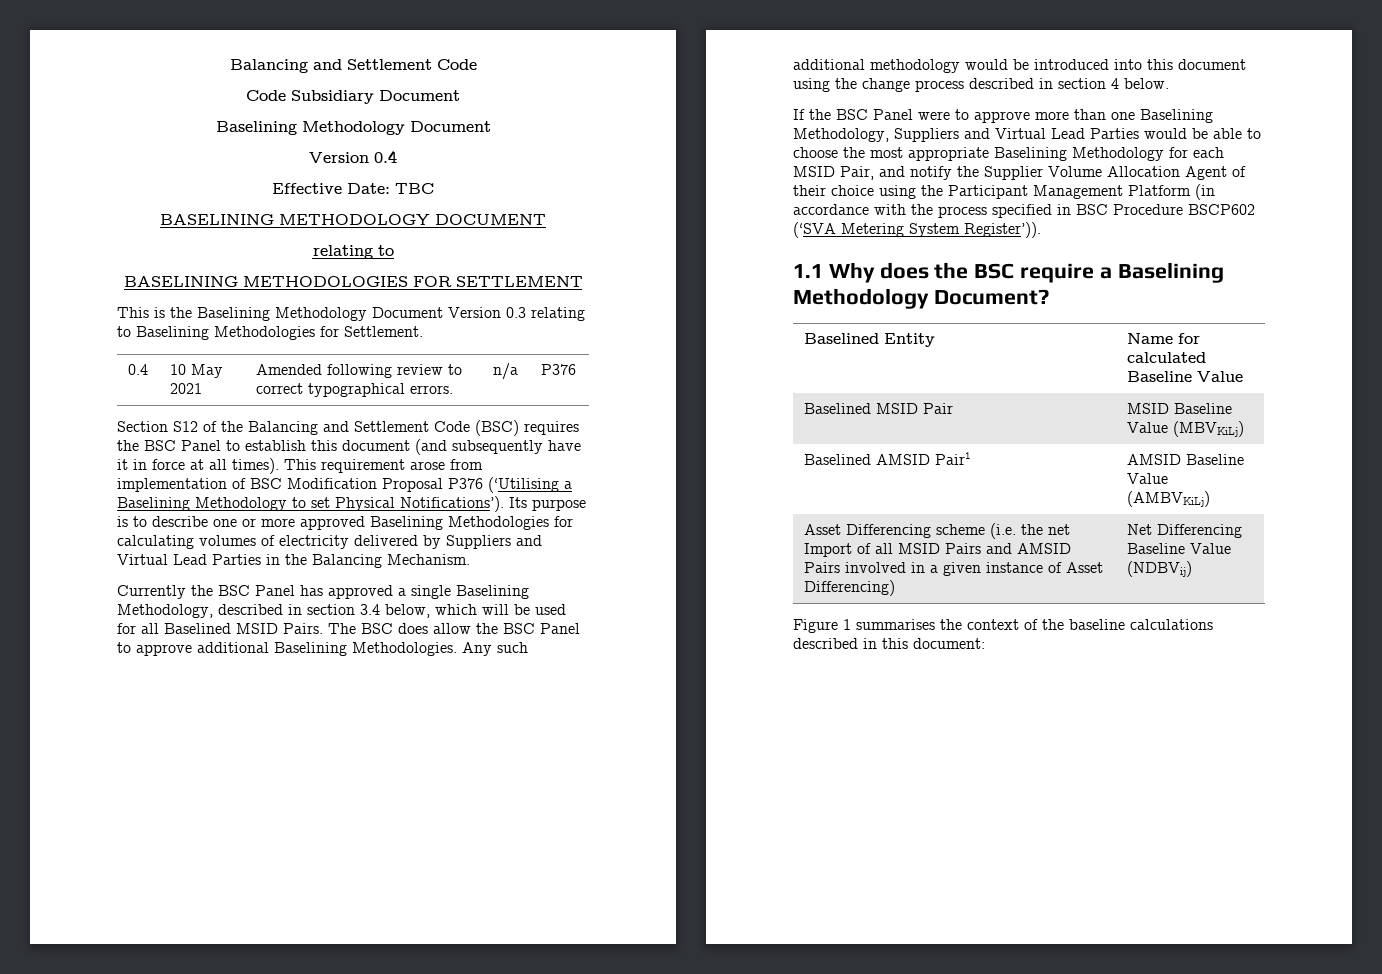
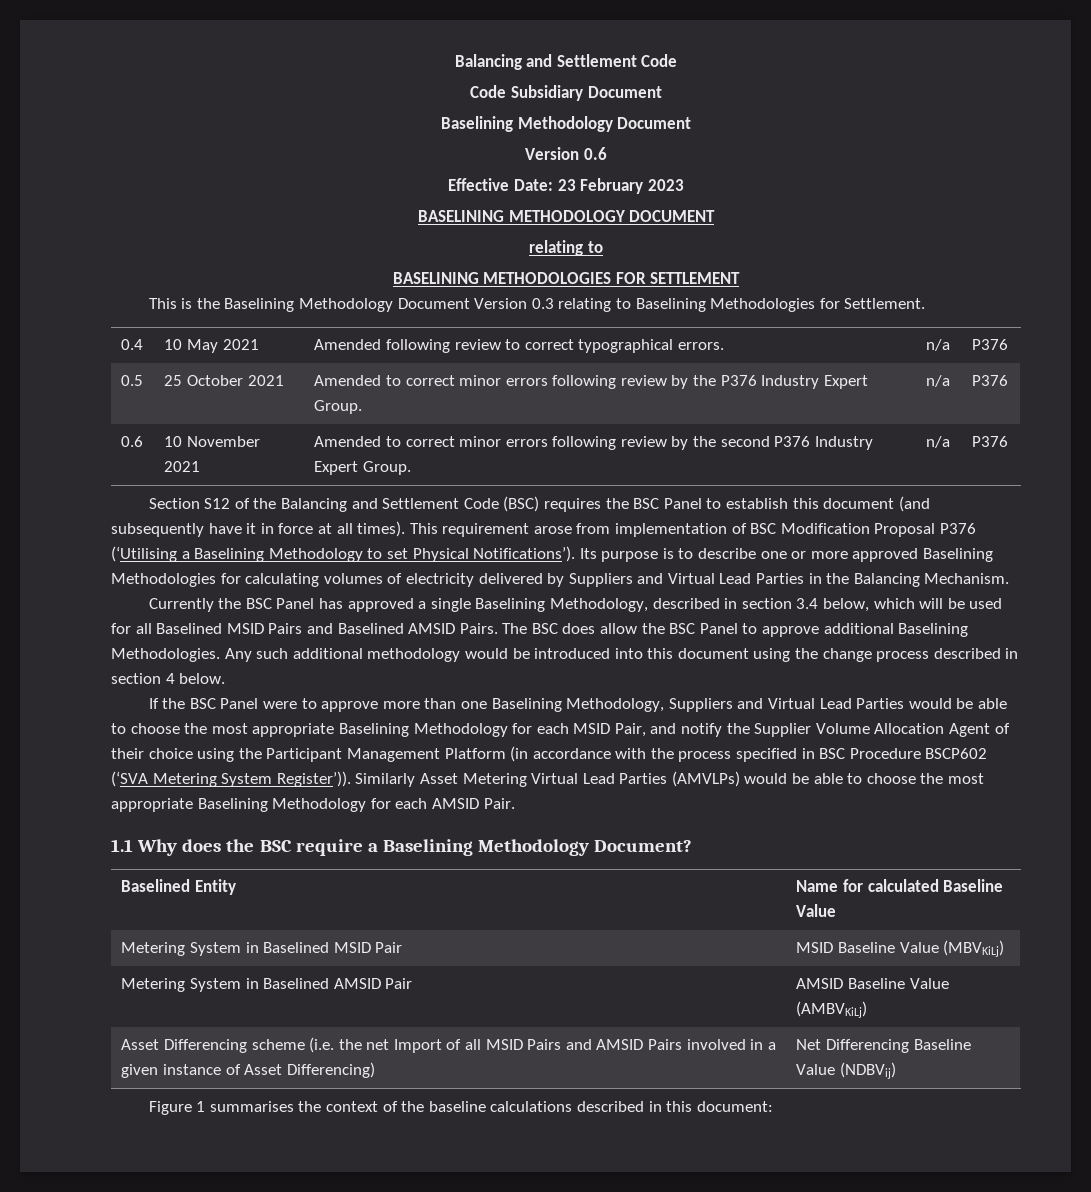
- Version 0.4
+ Version 0.6
- Effective Date: TBC
+ Effective Date: 23 February 2023
+ 0.5 | 25 October 2021 | Amended to correct minor errors following review by the P376 Industry Expert Group. | n/a | P376
+ 0.6 | 10 November 2021 | Amended to correct minor errors following review by the second P376 Industry Expert Group. | n/a | P376
- Currently the BSC Panel has approved a single Baselining Methodology, described in section 3.4 below, which will be used for all Baselined MSID Pairs.
+ Currently the BSC Panel has approved a single Baselining Methodology, described in section 3.4 below, which will be used for all Baselined MSID Pairs and Baselined AMSID Pairs.
+ Similarly Asset Metering Virtual Lead Parties (AMVLPs) would be able to choose the most appropriate Baselining Methodology for each AMSID Pair.
- Baselined MSID Pair | MSID Baseline Value (MBVKiLj)
+ Metering System in Baselined MSID Pair | MSID Baseline Value (MBVKiLj)
- Baselined AMSID Pair1 | AMSID Baseline Value (AMBVKiLj)
+ Metering System in Baselined AMSID Pair | AMSID Baseline Value (AMBVKiLj)

